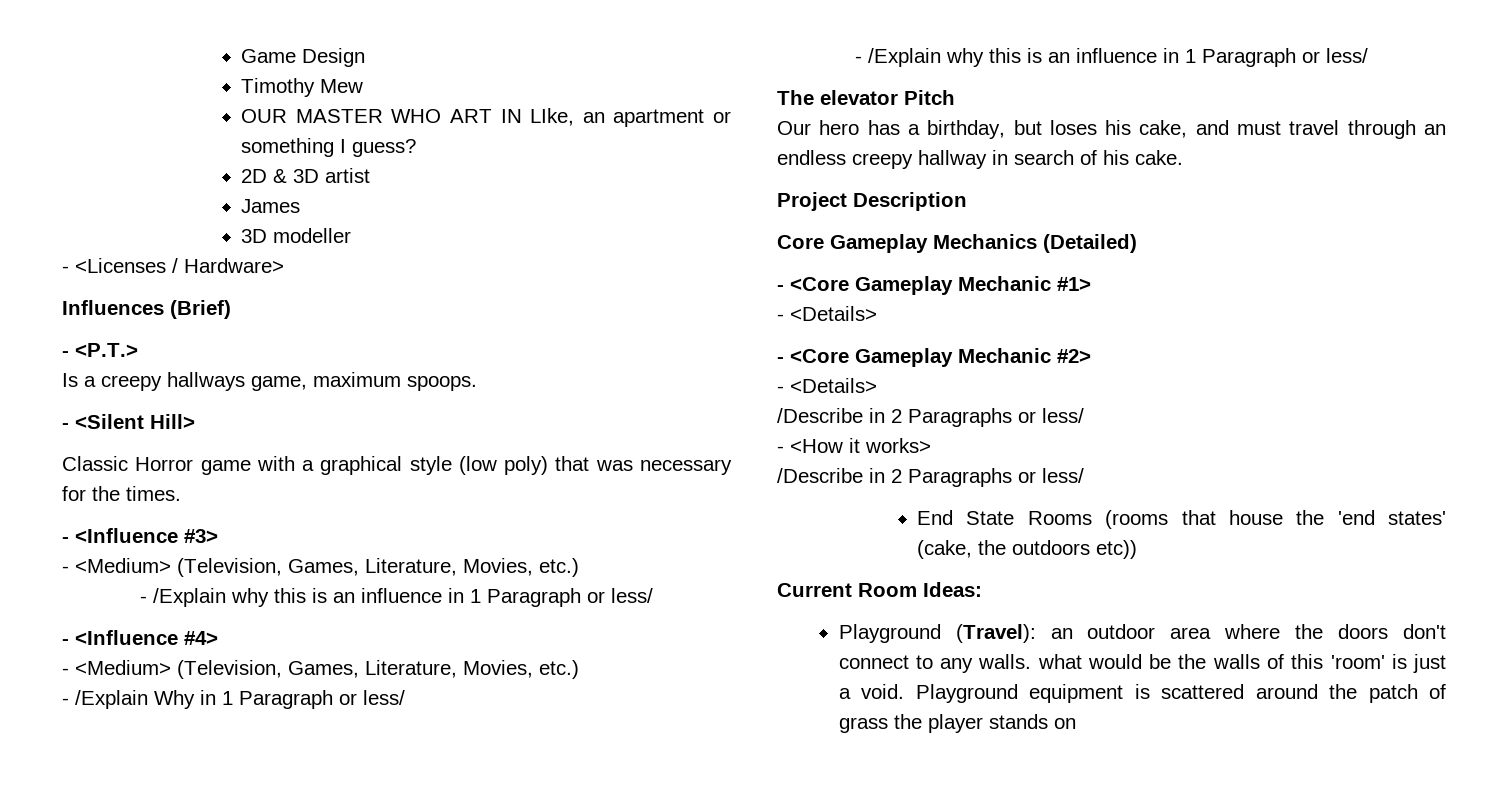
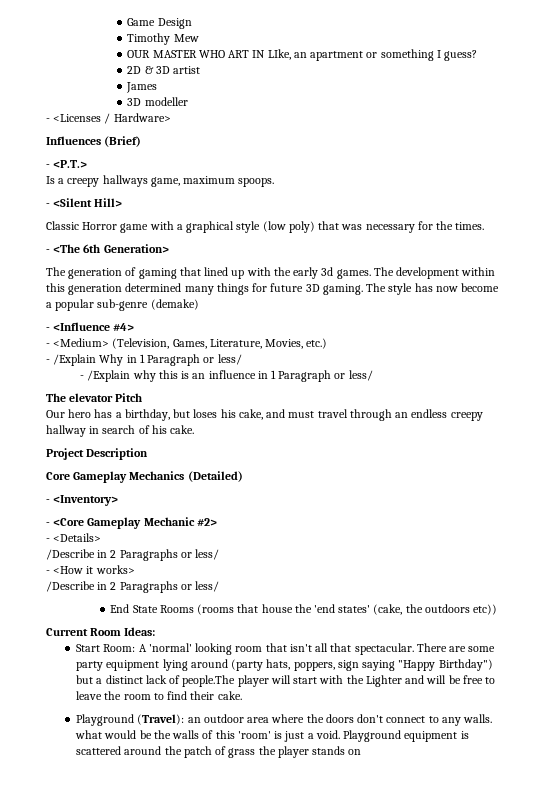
- - <Influence #3>
- - <Medium> (Television, Games, Literature, Movies, etc.)
- - /Explain why this is an influence in 1 Paragraph or less/
+ - <The 6th Generation>
+ The generation of gaming that lined up with the early 3d games. The development within this generation determined many things for future 3D gaming. The style has now become a popular sub-genre (demake)
- - <Core Gameplay Mechanic #1>
- - <Details>
+ - <Inventory>
+ Start Room: A 'normal' looking room that isn't all that spectacular. There are some party equipment lying around (party hats, poppers, sign saying "Happy Birthday") but a distinct lack of people.The player will start with the Lighter and will be free to leave the room to find their cake.

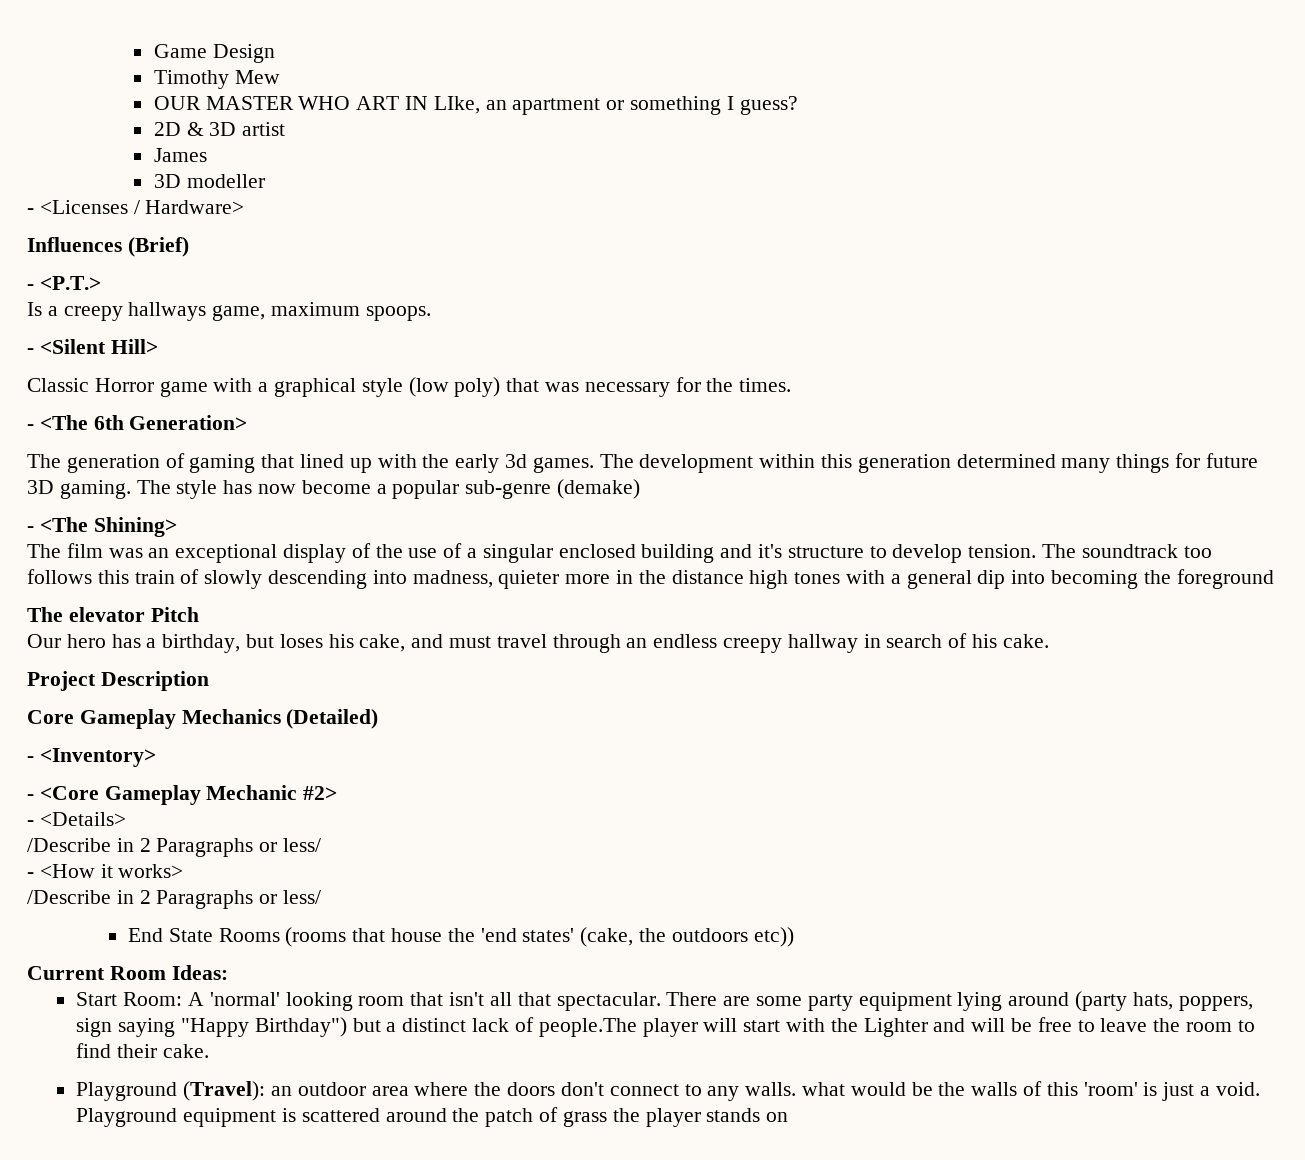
- - <Influence #4>
- - <Medium> (Television, Games, Literature, Movies, etc.)
- - /Explain Why in 1 Paragraph or less/
- - /Explain why this is an influence in 1 Paragraph or less/
+ - <The Shining>
+ The film was an exceptional display of the use of a singular enclosed building and it's structure to develop tension. The soundtrack too follows this train of slowly descending into madness, quieter more in the distance high tones with a general dip into becoming the foreground

